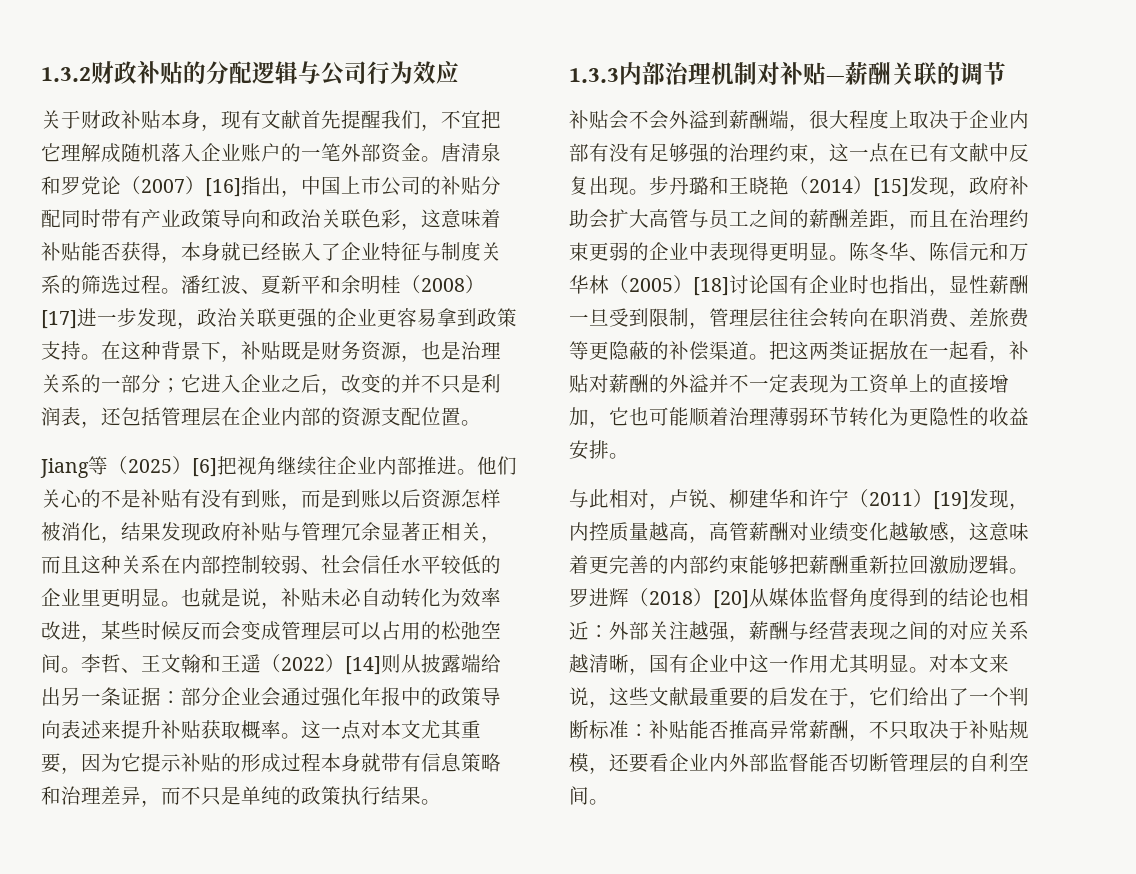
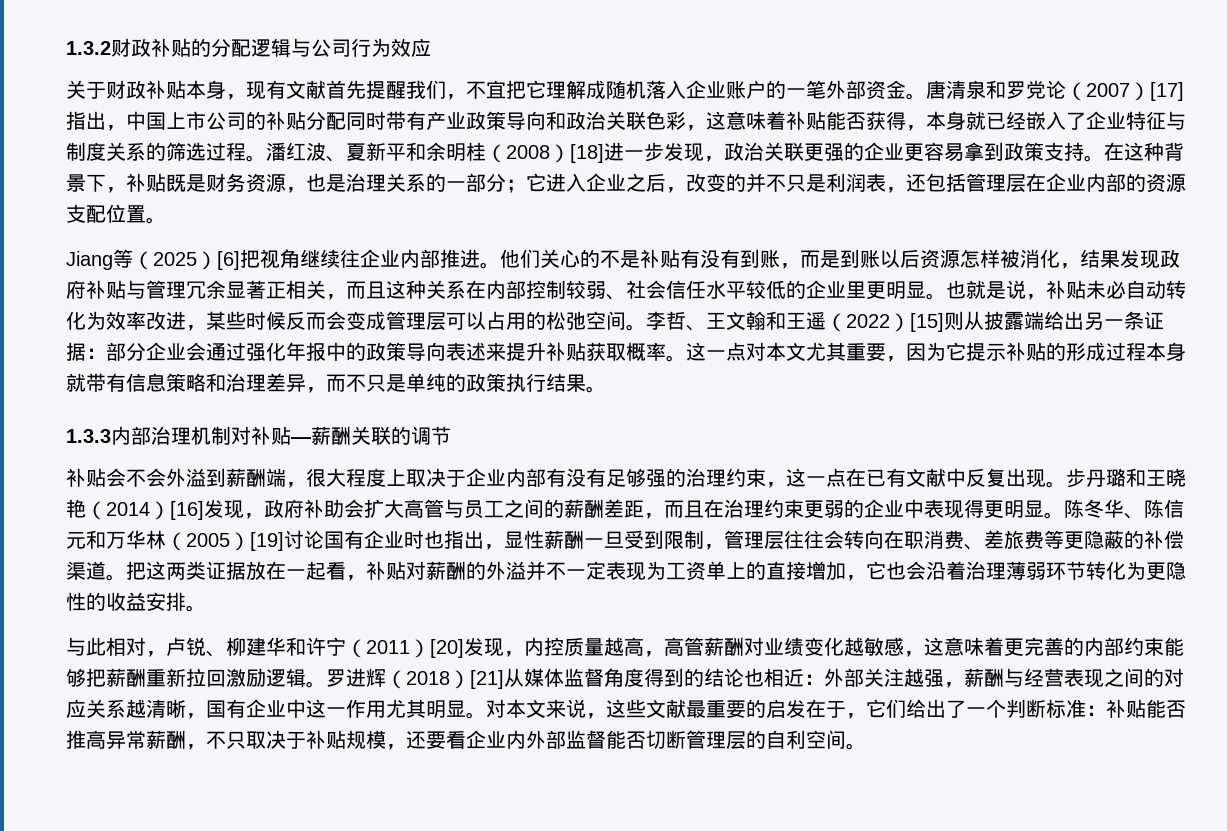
- 唐清泉和罗党论（2007）[16]指出，中国上市公司的补贴分配同时带有产业政策导向和政治关联色彩，这意味着补贴能否获得，本身就已经嵌入了企业特征与制度关系的筛选过程。
+ 唐清泉和罗党论（2007）[17]指出，中国上市公司的补贴分配同时带有产业政策导向和政治关联色彩，这意味着补贴能否获得，本身就已经嵌入了企业特征与制度关系的筛选过程。
- 潘红波、夏新平和余明桂（2008）[17]进一步发现，政治关联更强的企业更容易拿到政策支持。
+ 潘红波、夏新平和余明桂（2008）[18]进一步发现，政治关联更强的企业更容易拿到政策支持。
- 李哲、王文翰和王遥（2022）[14]则从披露端给出另一条证据：部分企业会通过强化年报中的政策导向表述来提升补贴获取概率。
+ 李哲、王文翰和王遥（2022）[15]则从披露端给出另一条证据：部分企业会通过强化年报中的政策导向表述来提升补贴获取概率。
- 步丹璐和王晓艳（2014）[15]发现，政府补助会扩大高管与员工之间的薪酬差距，而且在治理约束更弱的企业中表现得更明显。
+ 步丹璐和王晓艳（2014）[16]发现，政府补助会扩大高管与员工之间的薪酬差距，而且在治理约束更弱的企业中表现得更明显。
- 陈冬华、陈信元和万华林（2005）[18]讨论国有企业时也指出，显性薪酬一旦受到限制，管理层往往会转向在职消费、差旅费等更隐蔽的补偿渠道。
+ 陈冬华、陈信元和万华林（2005）[19]讨论国有企业时也指出，显性薪酬一旦受到限制，管理层往往会转向在职消费、差旅费等更隐蔽的补偿渠道。
- 把这两类证据放在一起看，补贴对薪酬的外溢并不一定表现为工资单上的直接增加，它也可能顺着治理薄弱环节转化为更隐性的收益安排。
+ 把这两类证据放在一起看，补贴对薪酬的外溢并不一定表现为工资单上的直接增加，它也会沿着治理薄弱环节转化为更隐性的收益安排。
- 与此相对，卢锐、柳建华和许宁（2011）[19]发现，内控质量越高，高管薪酬对业绩变化越敏感，这意味着更完善的内部约束能够把薪酬重新拉回激励逻辑。
+ 与此相对，卢锐、柳建华和许宁（2011）[20]发现，内控质量越高，高管薪酬对业绩变化越敏感，这意味着更完善的内部约束能够把薪酬重新拉回激励逻辑。
- 罗进辉（2018）[20]从媒体监督角度得到的结论也相近：外部关注越强，薪酬与经营表现之间的对应关系越清晰，国有企业中这一作用尤其明显。
+ 罗进辉（2018）[21]从媒体监督角度得到的结论也相近：外部关注越强，薪酬与经营表现之间的对应关系越清晰，国有企业中这一作用尤其明显。

